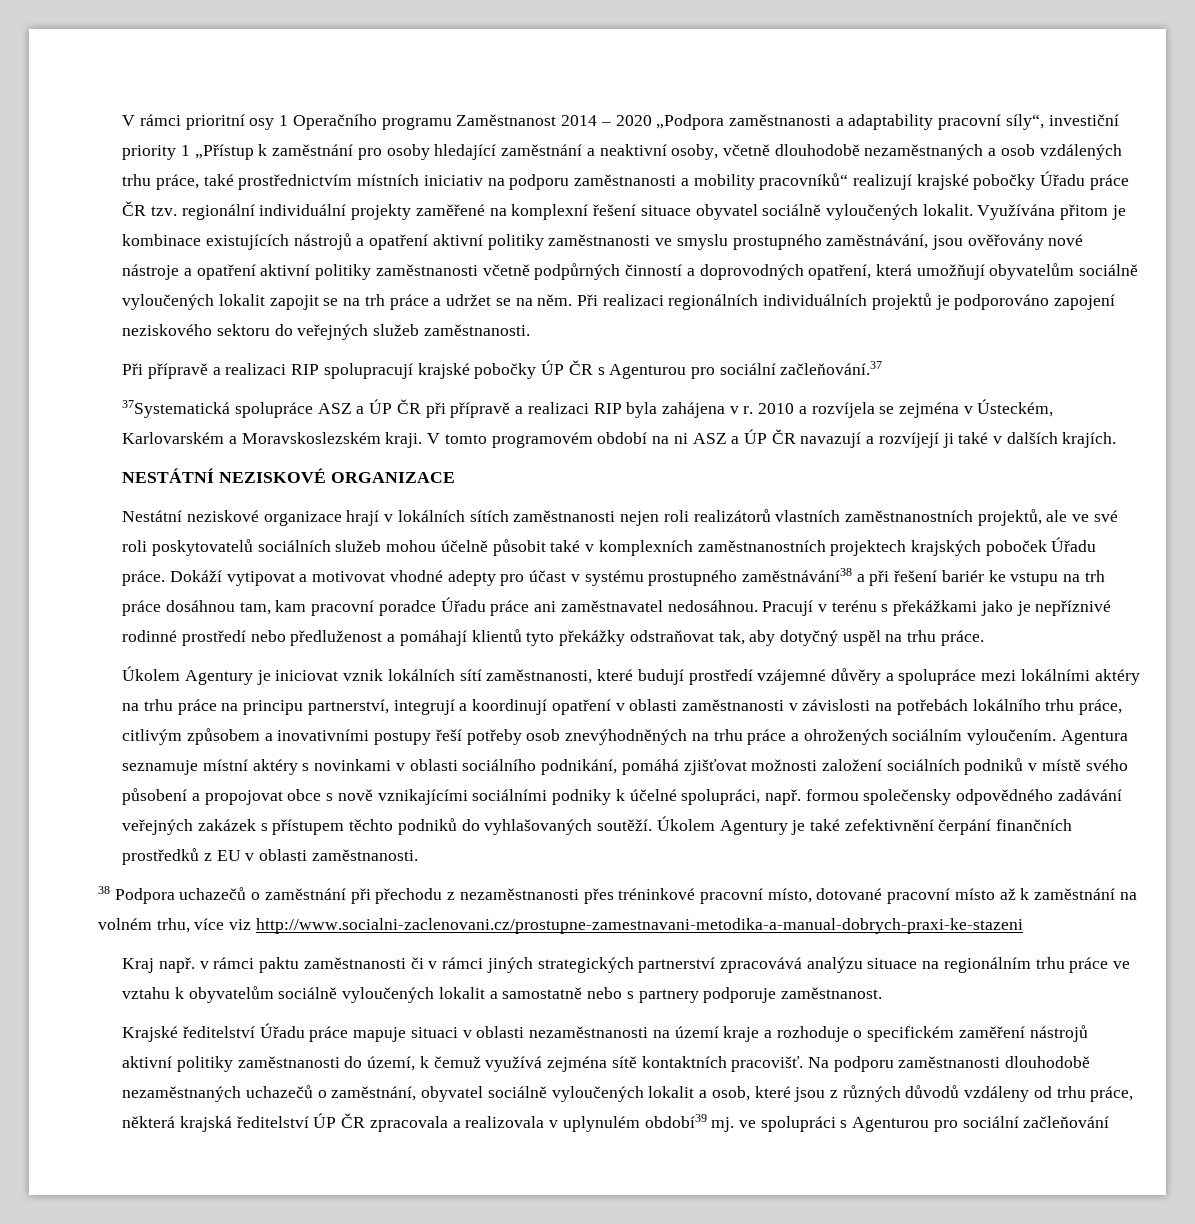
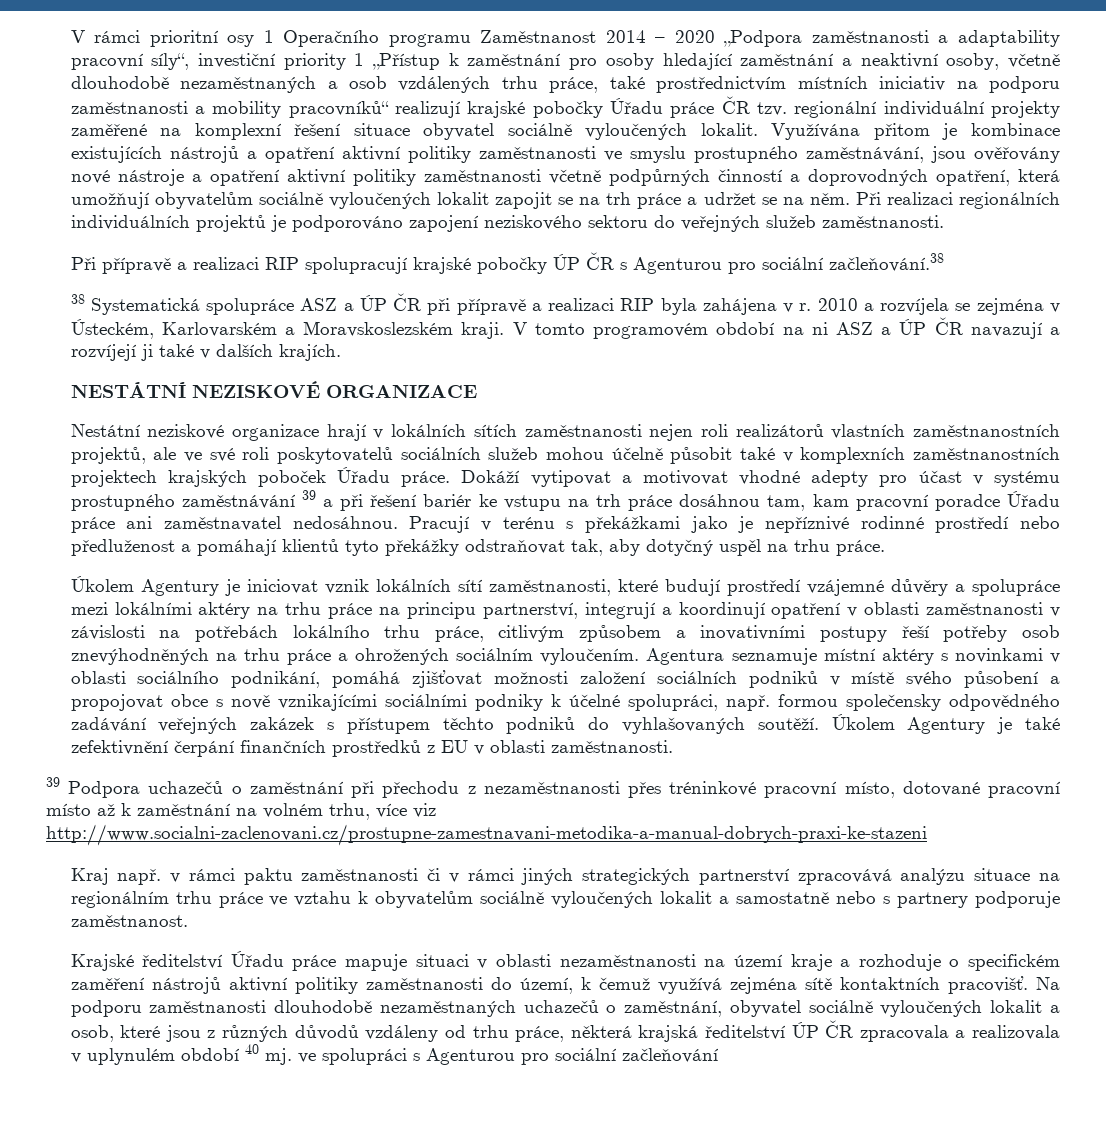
- Při přípravě a realizaci RIP spolupracují krajské pobočky ÚP ČR s Agenturou pro sociální začleňování.37
- 37Systematická spolupráce ASZ a ÚP ČR při přípravě a realizaci RIP byla zahájena v r.
+ Při přípravě a realizaci RIP spolupracují krajské pobočky ÚP ČR s Agenturou pro sociální začleňování.38
+ 38 Systematická spolupráce ASZ a ÚP ČR při přípravě a realizaci RIP byla zahájena v r.
- Dokáží vytipovat a motivovat vhodné adepty pro účast v systému prostupného zaměstnávání38 a při řešení bariér ke vstupu na trh práce dosáhnou tam, kam pracovní poradce Úřadu práce ani zaměstnavatel nedosáhnou.
+ Dokáží vytipovat a motivovat vhodné adepty pro účast v systému prostupného zaměstnávání 39 a při řešení bariér ke vstupu na trh práce dosáhnou tam, kam pracovní poradce Úřadu práce ani zaměstnavatel nedosáhnou.
- 38 Podpora uchazečů o zaměstnání při přechodu z nezaměstnanosti přes tréninkové pracovní místo, dotované pracovní místo až k zaměstnání na volném trhu, více viz http://www.socialni-zaclenovani.cz/prostupne-zamestnavani-metodika-a-manual-dobrych-praxi-ke-stazeni
+ 39 Podpora uchazečů o zaměstnání při přechodu z nezaměstnanosti přes tréninkové pracovní místo, dotované pracovní místo až k zaměstnání na volném trhu, více viz http://www.socialni-zaclenovani.cz/prostupne-zamestnavani-metodika-a-manual-dobrych-praxi-ke-stazeni
- Na podporu zaměstnanosti dlouhodobě nezaměstnaných uchazečů o zaměstnání, obyvatel sociálně vyloučených lokalit a osob, které jsou z různých důvodů vzdáleny od trhu práce, některá krajská ředitelství ÚP ČR zpracovala a realizovala v uplynulém období39 mj. ve spolupráci s Agenturou pro sociální začleňování
+ Na podporu zaměstnanosti dlouhodobě nezaměstnaných uchazečů o zaměstnání, obyvatel sociálně vyloučených lokalit a osob, které jsou z různých důvodů vzdáleny od trhu práce, některá krajská ředitelství ÚP ČR zpracovala a realizovala v uplynulém období 40 mj. ve spolupráci s Agenturou pro sociální začleňování

